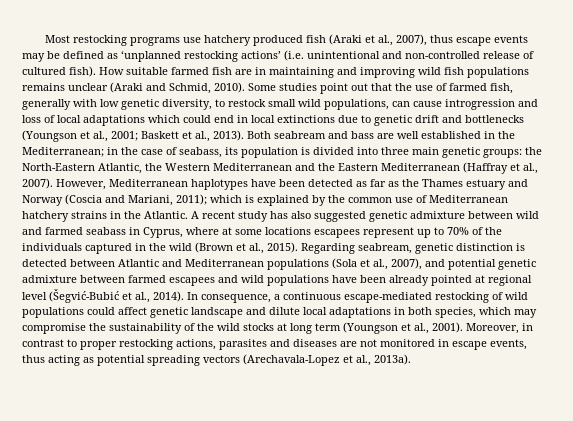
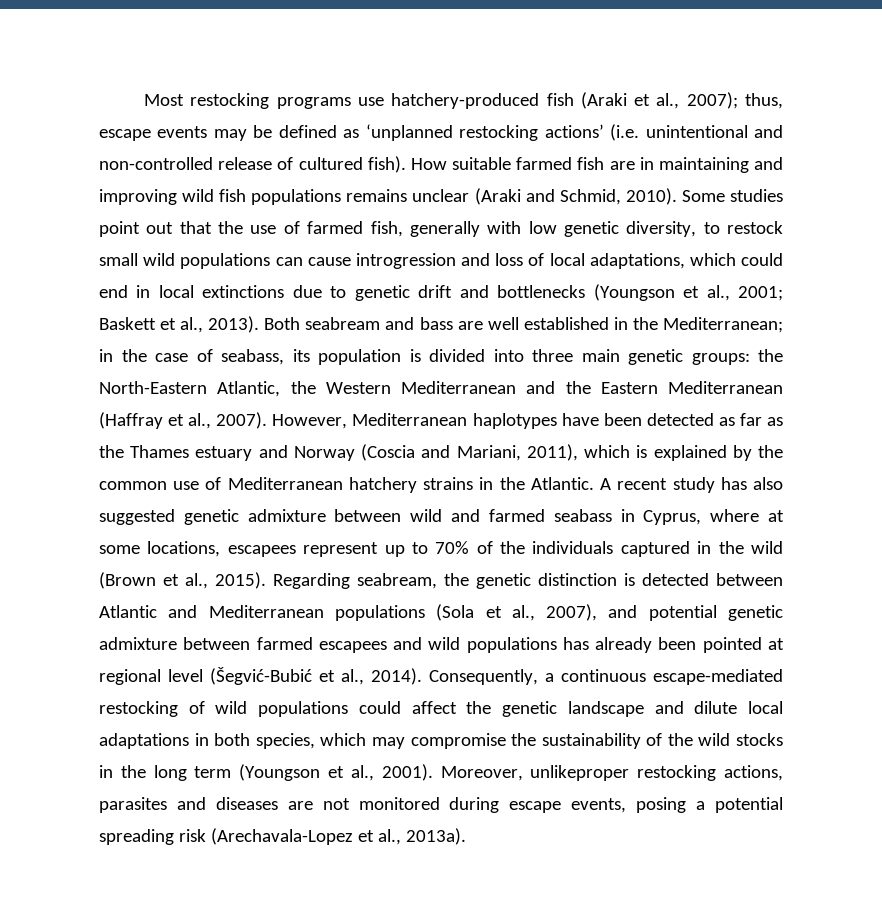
- Most restocking programs use hatchery produced fish (Araki et al., 2007), thus escape events may be defined as ‘unplanned restocking actions’ (i.e. unintentional and non-controlled release of cultured fish).
+ Most restocking programs use hatchery-produced fish (Araki et al., 2007); thus, escape events may be defined as ‘unplanned restocking actions’ (i.e. unintentional and non-controlled release of cultured fish).
- Some studies point out that the use of farmed fish, generally with low genetic diversity, to restock small wild populations, can cause introgression and loss of local adaptations which could end in local extinctions due to genetic drift and bottlenecks (Youngson et al., 2001; Baskett et al., 2013).
+ Some studies point out that the use of farmed fish, generally with low genetic diversity, to restock small wild populations can cause introgression and loss of local adaptations, which could end in local extinctions due to genetic drift and bottlenecks (Youngson et al., 2001; Baskett et al., 2013).
- However, Mediterranean haplotypes have been detected as far as the Thames estuary and Norway (Coscia and Mariani, 2011); which is explained by the common use of Mediterranean hatchery strains in the Atlantic.
+ However, Mediterranean haplotypes have been detected as far as the Thames estuary and Norway (Coscia and Mariani, 2011), which is explained by the common use of Mediterranean hatchery strains in the Atlantic.
- A recent study has also suggested genetic admixture between wild and farmed seabass in Cyprus, where at some locations escapees represent up to 70% of the individuals captured in the wild (Brown et al., 2015).
+ A recent study has also suggested genetic admixture between wild and farmed seabass in Cyprus, where at some locations, escapees represent up to 70% of the individuals captured in the wild (Brown et al., 2015).
- Regarding seabream, genetic distinction is detected between Atlantic and Mediterranean populations (Sola et al., 2007), and potential genetic admixture between farmed escapees and wild populations have been already pointed at regional level (Šegvić-Bubić et al., 2014).
+ Regarding seabream, the genetic distinction is detected between Atlantic and Mediterranean populations (Sola et al., 2007), and potential genetic admixture between farmed escapees and wild populations has already been pointed at regional level (Šegvić-Bubić et al., 2014).
- In consequence, a continuous escape-mediated restocking of wild populations could affect genetic landscape and dilute local adaptations in both species, which may compromise the sustainability of the wild stocks at long term (Youngson et al., 2001).
+ Consequently, a continuous escape-mediated restocking of wild populations could affect the genetic landscape and dilute local adaptations in both species, which may compromise the sustainability of the wild stocks in the long term (Youngson et al., 2001).
- Moreover, in contrast to proper restocking actions, parasites and diseases are not monitored in escape events, thus acting as potential spreading vectors (Arechavala-Lopez et al., 2013a).
+ Moreover, unlikeproper restocking actions, parasites and diseases are not monitored during escape events, posing a potential spreading risk (Arechavala-Lopez et al., 2013a).

